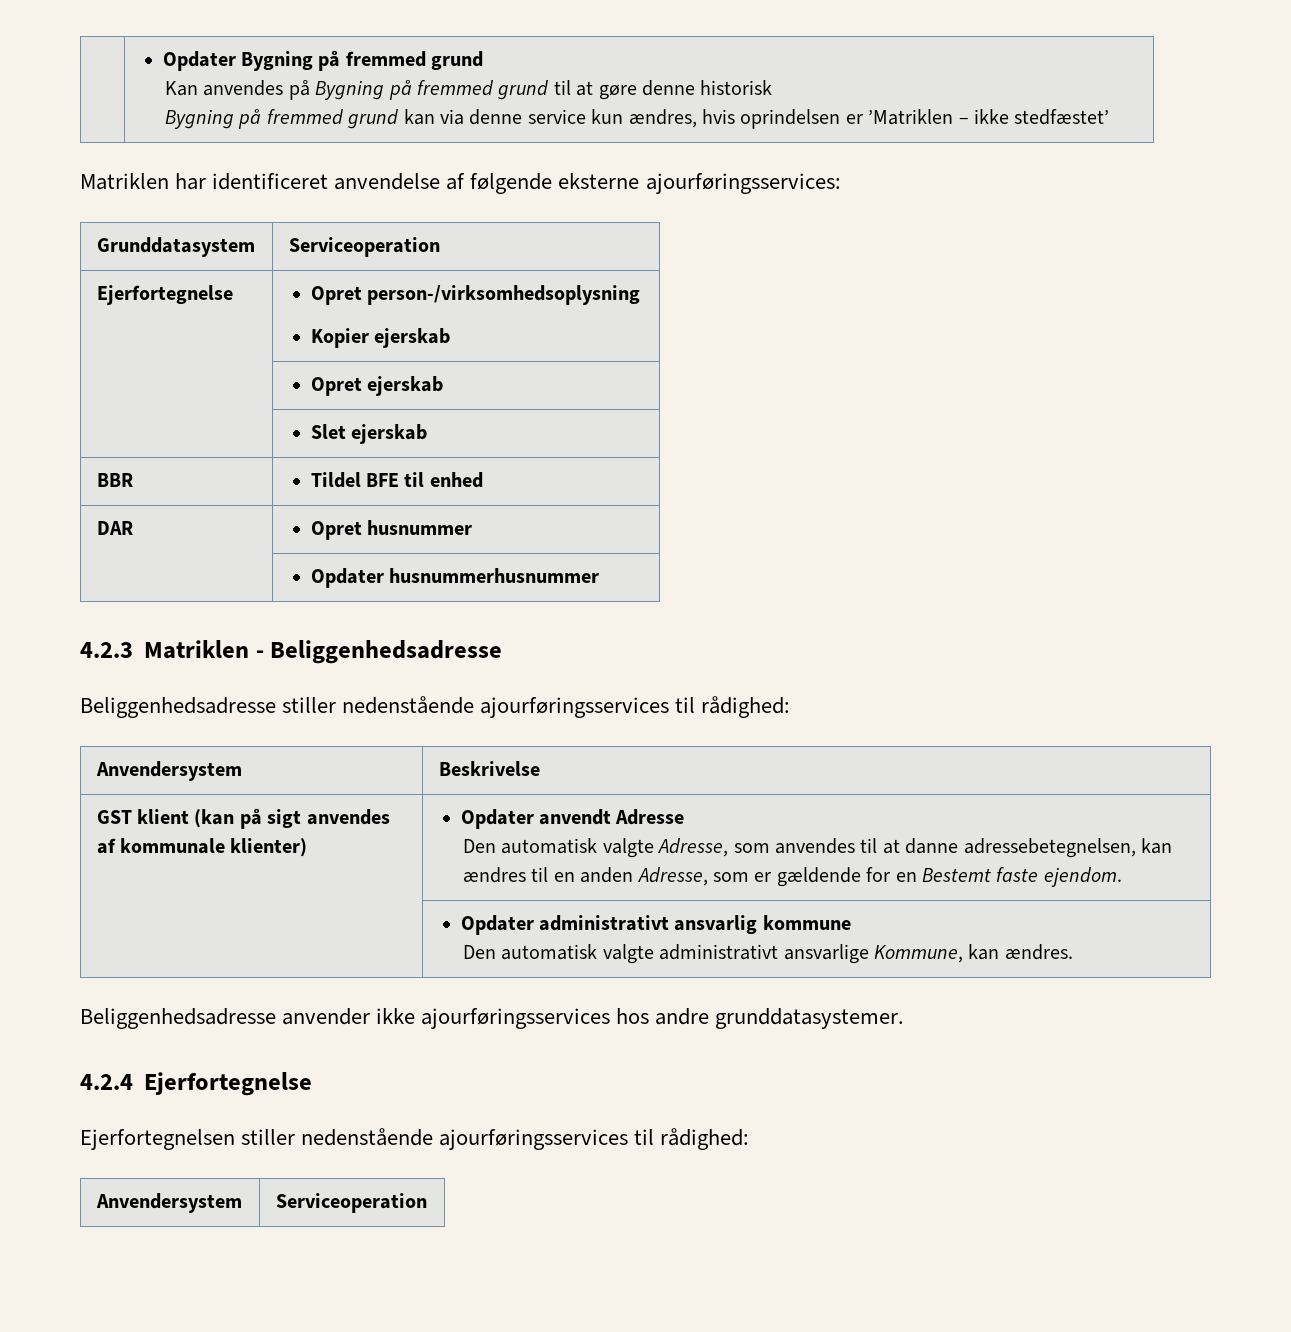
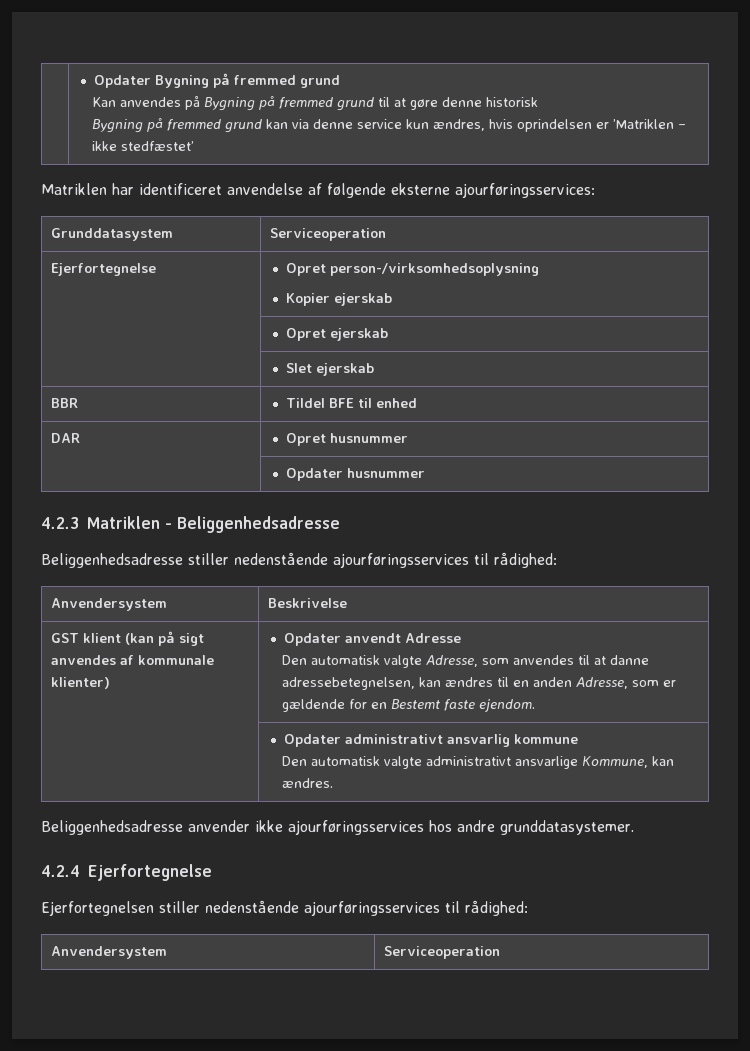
- | Opdater husnummerhusnummer
+ | Opdater husnummer

